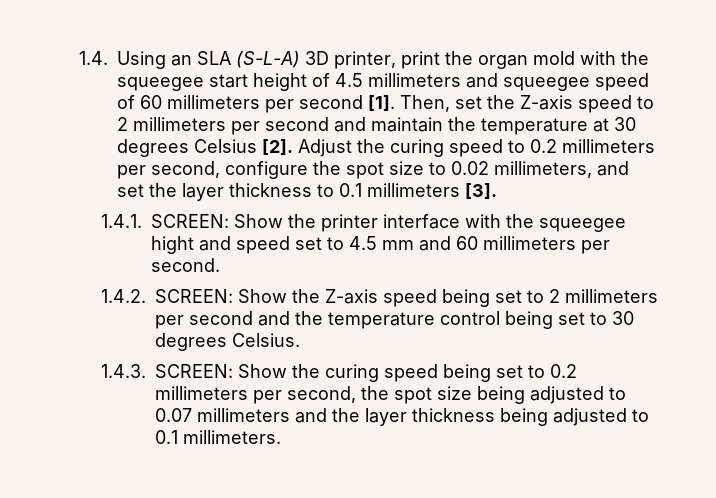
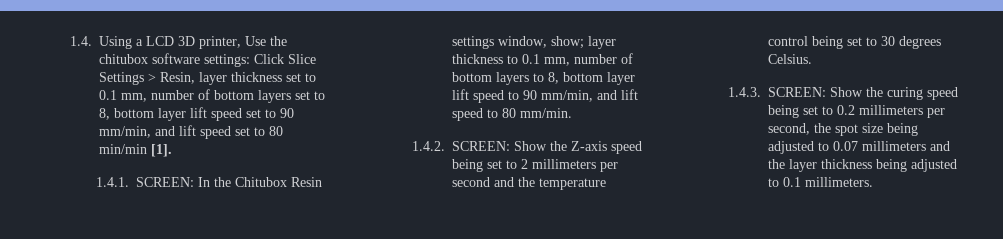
- 1.4. Using an SLA (S-L-A) 3D printer, print the organ mold with the squeegee start height of 4.5 millimeters and squeegee speed of 60 millimeters per second [1]. Then, set the Z-axis speed to 2 millimeters per second and maintain the temperature at 30 degrees Celsius [2]. Adjust the curing speed to 0.2 millimeters per second, configure the spot size to 0.02 millimeters, and set the layer thickness to 0.1 millimeters [3].
- 1.4.1. SCREEN: Show the printer interface with the squeegee hight and speed set to 4.5 mm and 60 millimeters per second.
+ 1.4. Using a LCD 3D printer, Use the chitubox software settings: Click Slice Settings > Resin, layer thickness set to 0.1 mm, number of bottom layers set to 8, bottom layer lift speed set to 90 mm/min, and lift speed set to 80 min/min [1].
+ 1.4.1. SCREEN: In the Chitubox Resin settings window, show; layer thickness to 0.1 mm, number of bottom layers to 8, bottom layer lift speed to 90 mm/min, and lift speed to 80 mm/min.

